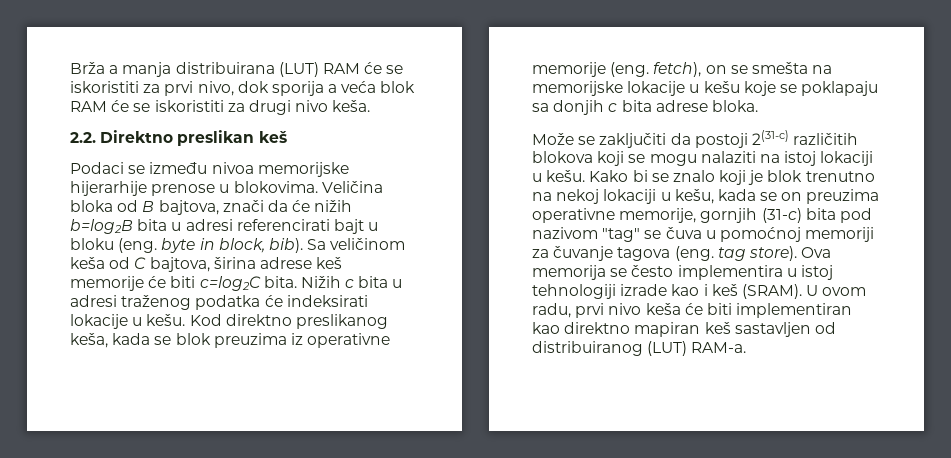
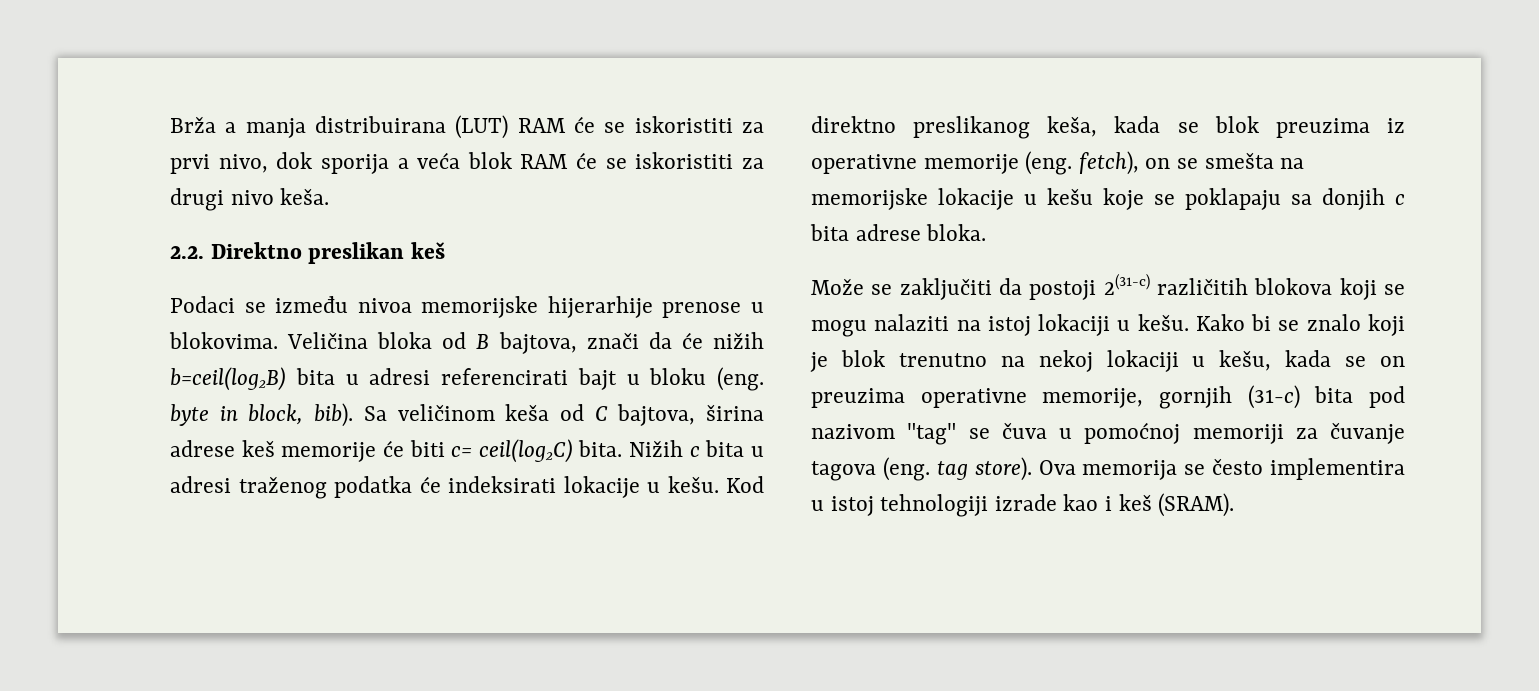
- Veličina bloka od B bajtova, znači da će nižih b=log2B bita u adresi referencirati bajt u bloku (eng. byte in block, bib).
+ Veličina bloka od B bajtova, znači da će nižih b=ceil(log2B) bita u adresi referencirati bajt u bloku (eng. byte in block, bib).
- Sa veličinom keša od C bajtova, širina adrese keš memorije će biti c=log2C bita.
+ Sa veličinom keša od C bajtova, širina adrese keš memorije će biti c= ceil(log2C) bita.
- U ovom radu, prvi nivo keša će biti implementiran kao direktno mapiran keš sastavljen od distribuiranog (LUT) RAM-a.

